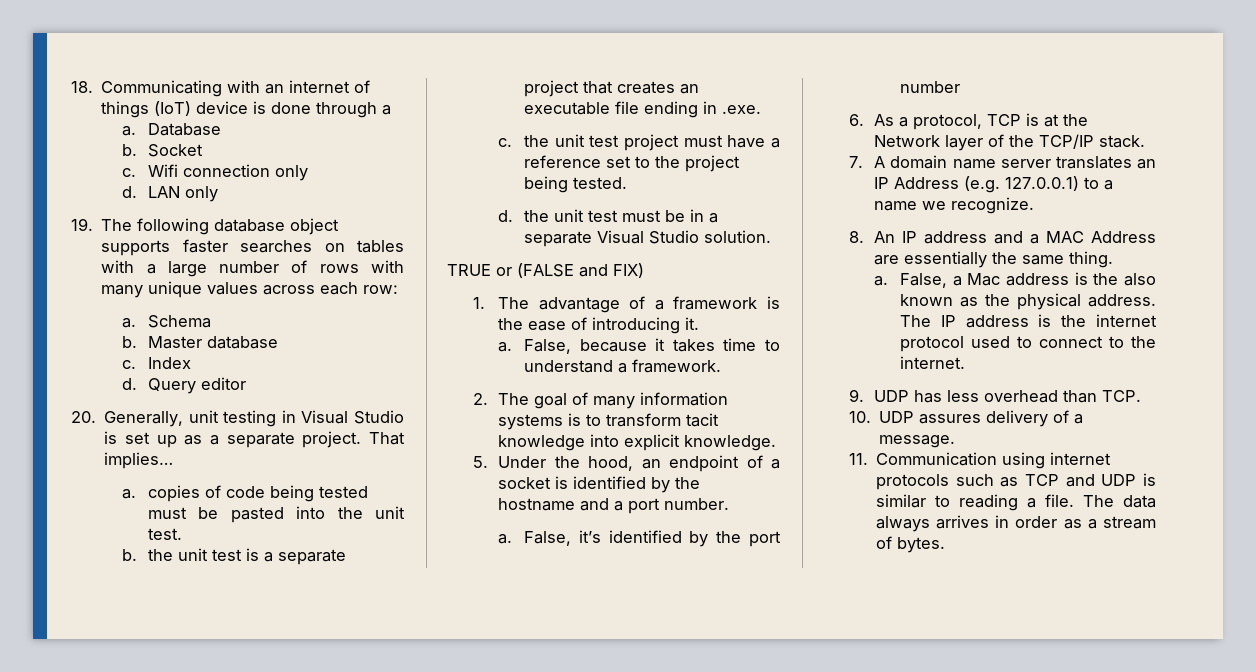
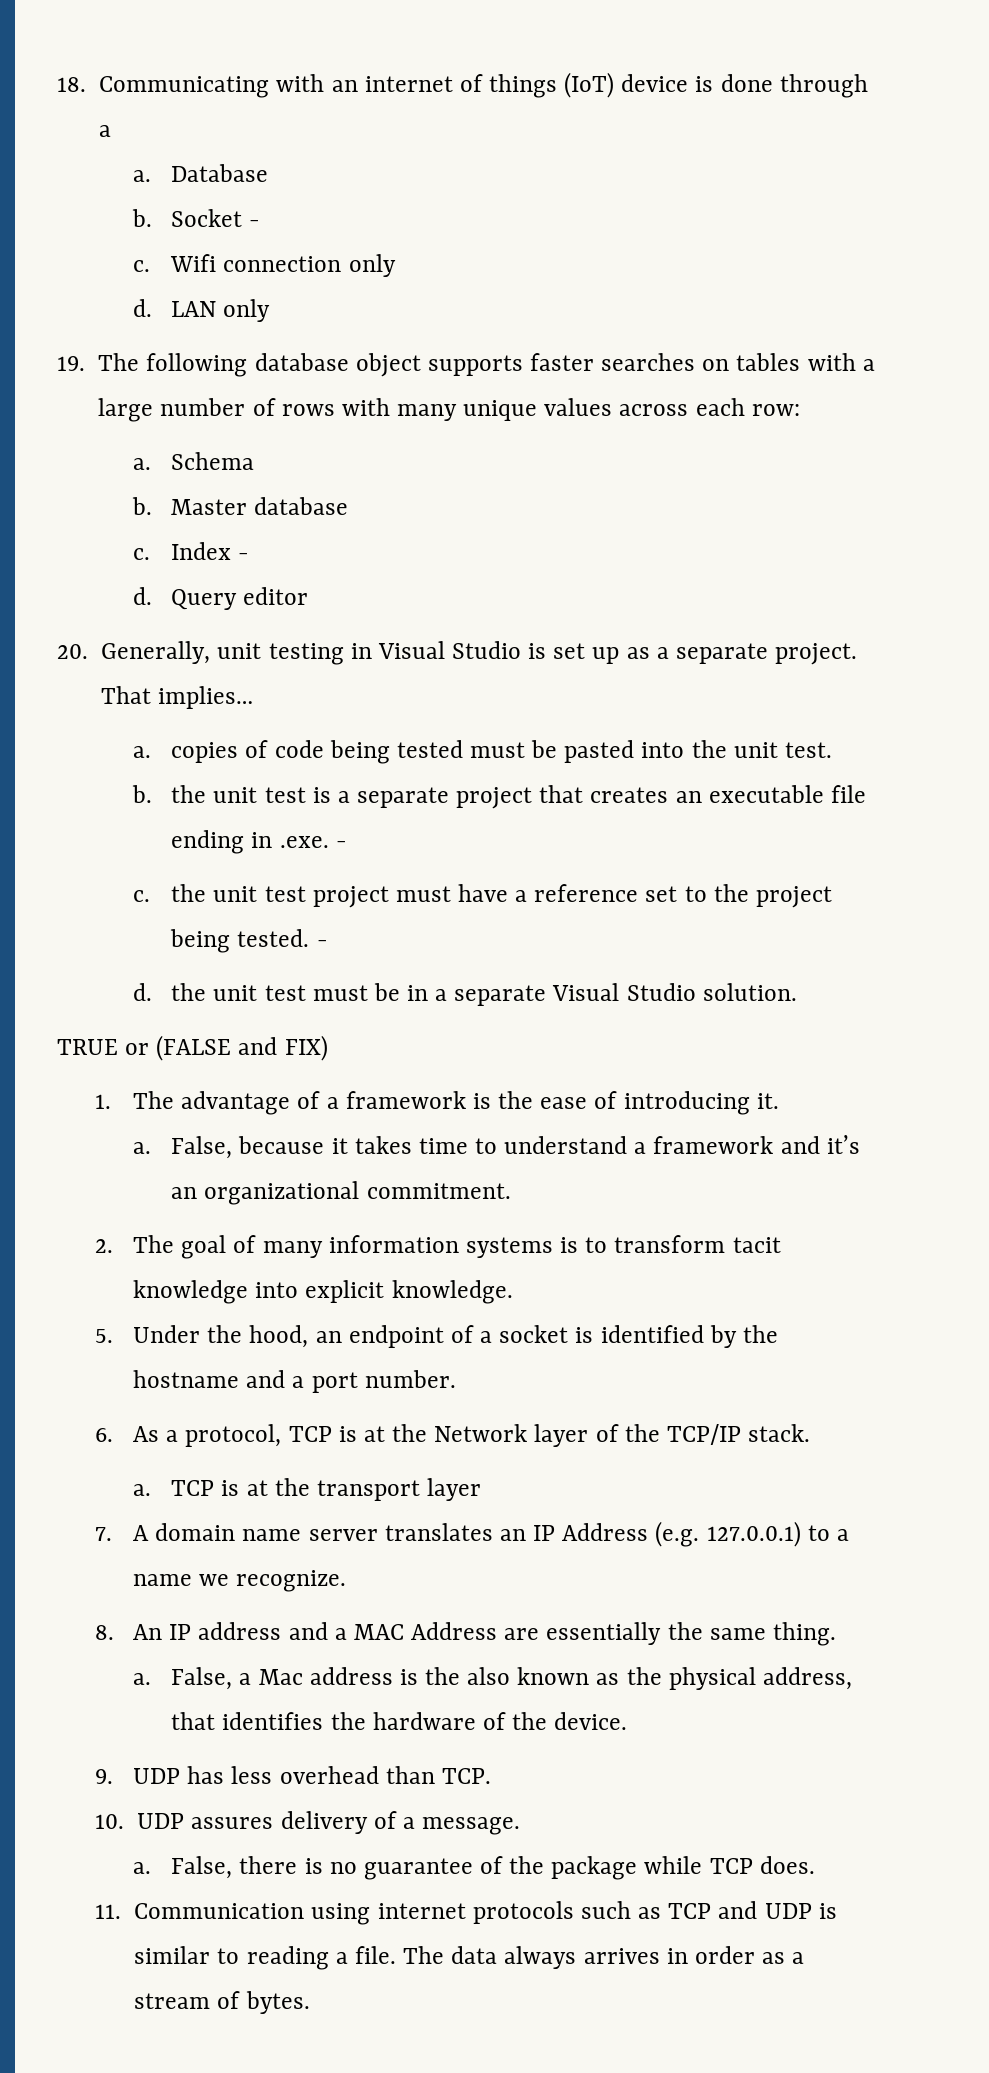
- Socket
+ Socket -
- Index
+ Index -
- b. the unit test is a separate project that creates an executable file ending in .exe.
+ b. the unit test is a separate project that creates an executable file ending in .exe. -
- c. the unit test project must have a reference set to the project being tested.
+ c. the unit test project must have a reference set to the project being tested. -
- False, because it takes time to understand a framework.
+ False, because it takes time to understand a framework and it’s an organizational commitment.
- a. False, it’s identified by the port number
+ a. TCP is at the transport layer
- False, a Mac address is the also known as the physical address. The IP address is the internet protocol used to connect to the internet.
+ False, a Mac address is the also known as the physical address, that identifies the hardware of the device.
+ a. False, there is no guarantee of the package while TCP does.

